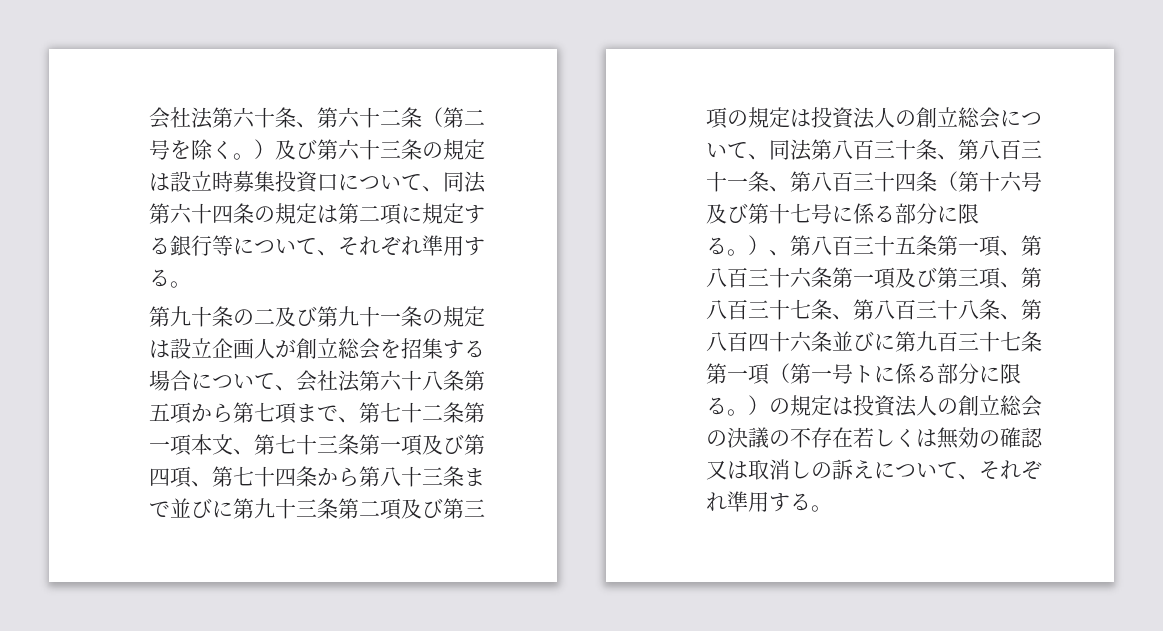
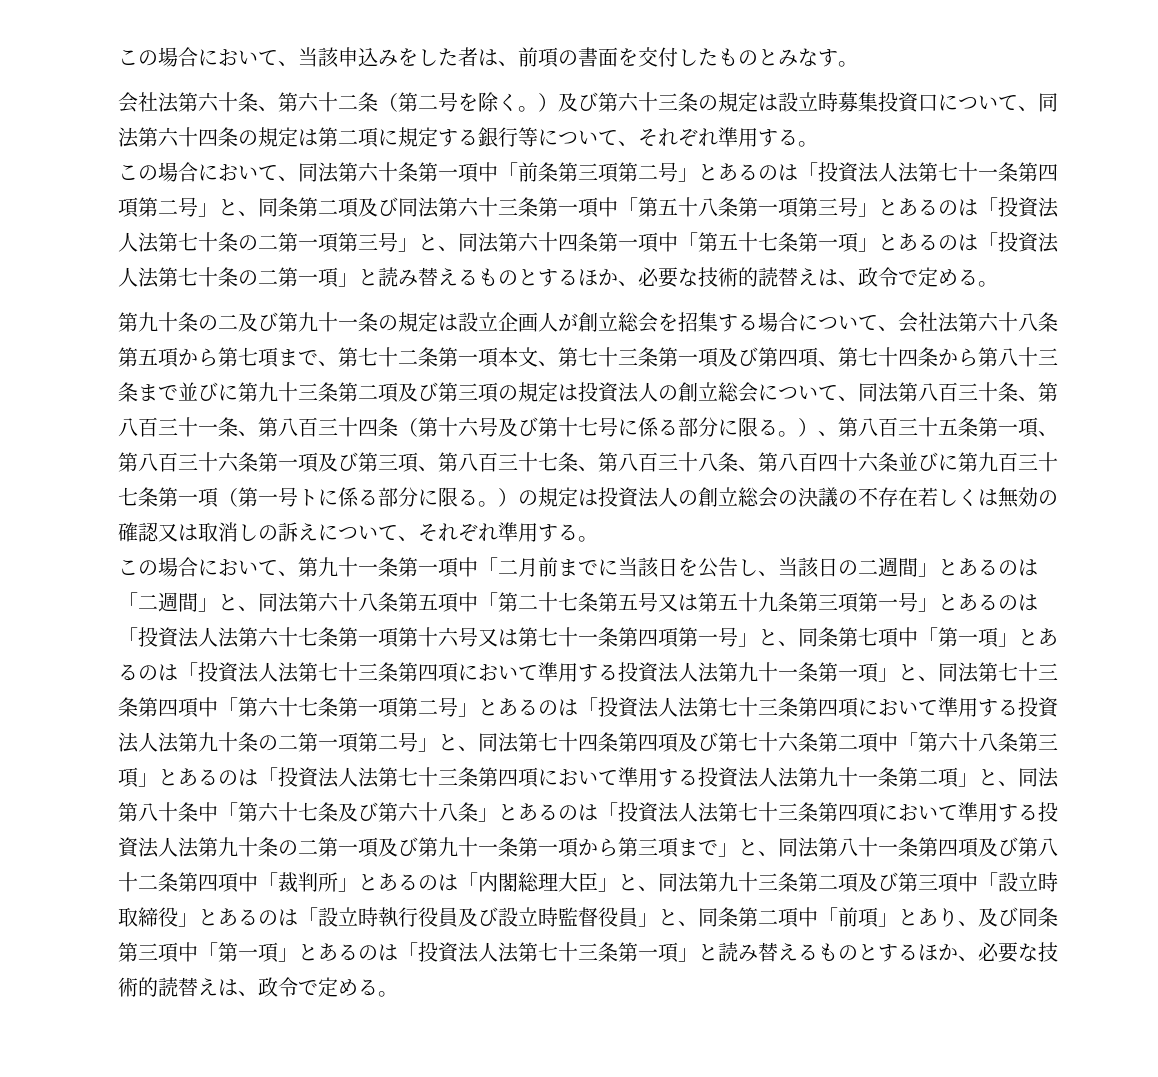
+ この場合において、当該申込みをした者は、前項の書面を交付したものとみなす。
+ この場合において、同法第六十条第一項中「前条第三項第二号」とあるのは「投資法人法第七十一条第四項第二号」と、同条第二項及び同法第六十三条第一項中「第五十八条第一項第三号」とあるのは「投資法人法第七十条の二第一項第三号」と、同法第六十四条第一項中「第五十七条第一項」とあるのは「投資法人法第七十条の二第一項」と読み替えるものとするほか、必要な技術的読替えは、政令で定める。
+ この場合において、第九十一条第一項中「二月前までに当該日を公告し、当該日の二週間」とあるのは「二週間」と、同法第六十八条第五項中「第二十七条第五号又は第五十九条第三項第一号」とあるのは「投資法人法第六十七条第一項第十六号又は第七十一条第四項第一号」と、同条第七項中「第一項」とあるのは「投資法人法第七十三条第四項において準用する投資法人法第九十一条第一項」と、同法第七十三条第四項中「第六十七条第一項第二号」とあるのは「投資法人法第七十三条第四項において準用する投資法人法第九十条の二第一項第二号」と、同法第七十四条第四項及び第七十六条第二項中「第六十八条第三項」とあるのは「投資法人法第七十三条第四項において準用する投資法人法第九十一条第二項」と、同法第八十条中「第六十七条及び第六十八条」とあるのは「投資法人法第七十三条第四項において準用する投資法人法第九十条の二第一項及び第九十一条第一項から第三項まで」と、同法第八十一条第四項及び第八十二条第四項中「裁判所」とあるのは「内閣総理大臣」と、同法第九十三条第二項及び第三項中「設立時取締役」とあるのは「設立時執行役員及び設立時監督役員」と、同条第二項中「前項」とあり、及び同条第三項中「第一項」とあるのは「投資法人法第七十三条第一項」と読み替えるものとするほか、必要な技術的読替えは、政令で定める。

